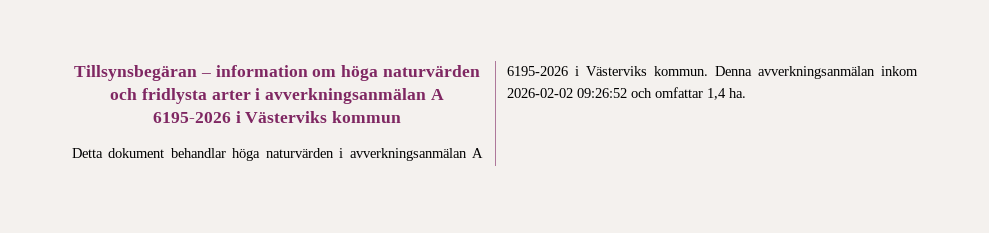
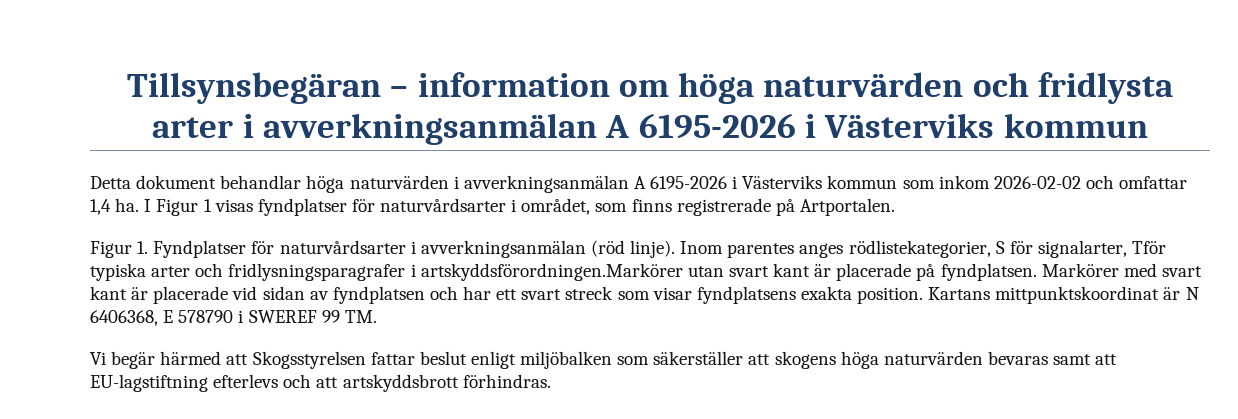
- Detta dokument behandlar höga naturvärden i avverkningsanmälan A 6195-2026 i Västerviks kommun. Denna avverkningsanmälan inkom 2026-02-02 09:26:52 och omfattar 1,4 ha.
+ Detta dokument behandlar höga naturvärden i avverkningsanmälan A 6195-2026 i Västerviks kommun som inkom 2026-02-02 och omfattar 1,4 ha.
+ I Figur 1 visas fyndplatser för naturvårdsarter i området, som finns registrerade på Artportalen.
+ Figur 1. Fyndplatser för naturvårdsarter i avverkningsanmälan (röd linje). Inom parentes anges rödlistekategorier, S för signalarter, Tför typiska arter och fridlysningsparagrafer i artskyddsförordningen.Markörer utan svart kant är placerade på fyndplatsen. Markörer med svart kant är placerade vid sidan av fyndplatsen och har ett svart streck som visar fyndplatsens exakta position. Kartans mittpunktskoordinat är N 6406368, E 578790 i SWEREF 99 TM.
+ Vi begär härmed att Skogsstyrelsen fattar beslut enligt miljöbalken som säkerställer att skogens höga naturvärden bevaras samt att EU-lagstiftning efterlevs och att artskyddsbrott förhindras.

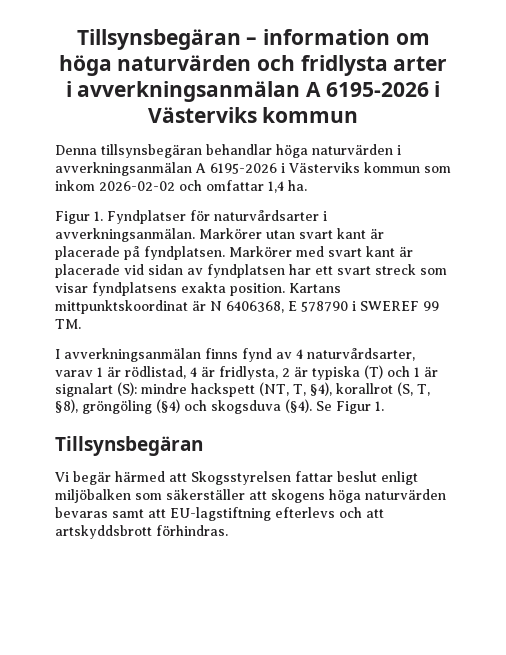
- Detta dokument behandlar höga naturvärden i avverkningsanmälan A 6195-2026 i Västerviks kommun som inkom 2026-02-02 och omfattar 1,4 ha. I Figur 1 visas fyndplatser för naturvårdsarter i området, som finns registrerade på Artportalen.
+ Denna tillsynsbegäran behandlar höga naturvärden i avverkningsanmälan A 6195-2026 i Västerviks kommun som inkom 2026-02-02 och omfattar 1,4 ha.
- Figur 1. Fyndplatser för naturvårdsarter i avverkningsanmälan (röd linje). Inom parentes anges rödlistekategorier, S för signalarter, Tför typiska arter och fridlysningsparagrafer i artskyddsförordningen.Markörer utan svart kant är placerade på fyndplatsen.
+ Figur 1. Fyndplatser för naturvårdsarter i avverkningsanmälan. Markörer utan svart kant är placerade på fyndplatsen.
- Markörer med svart kant är placerade vid sidan av fyndplatsen och har ett svart streck som visar fyndplatsens exakta position.
+ Markörer med svart kant är placerade vid sidan av fyndplatsen har ett svart streck som visar fyndplatsens exakta position.
+ I avverkningsanmälan finns fynd av 4 naturvårdsarter, varav 1 är rödlistad, 4 är fridlysta, 2 är typiska (T) och 1 är signalart (S): mindre hackspett (NT, T, §4), korallrot (S, T, §8), gröngöling (§4) och skogsduva (§4). Se Figur 1.
+ Tillsynsbegäran

